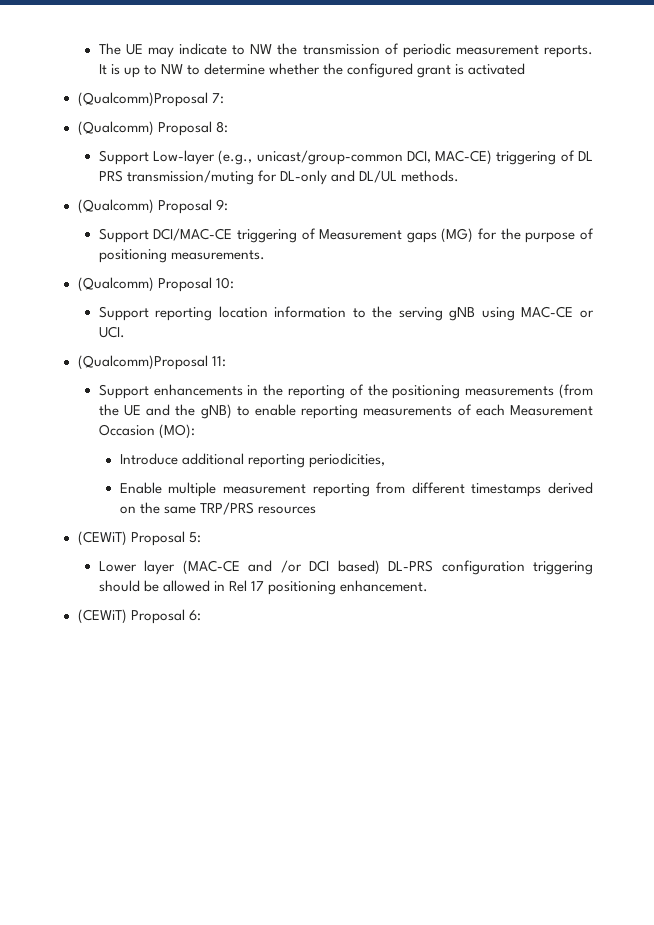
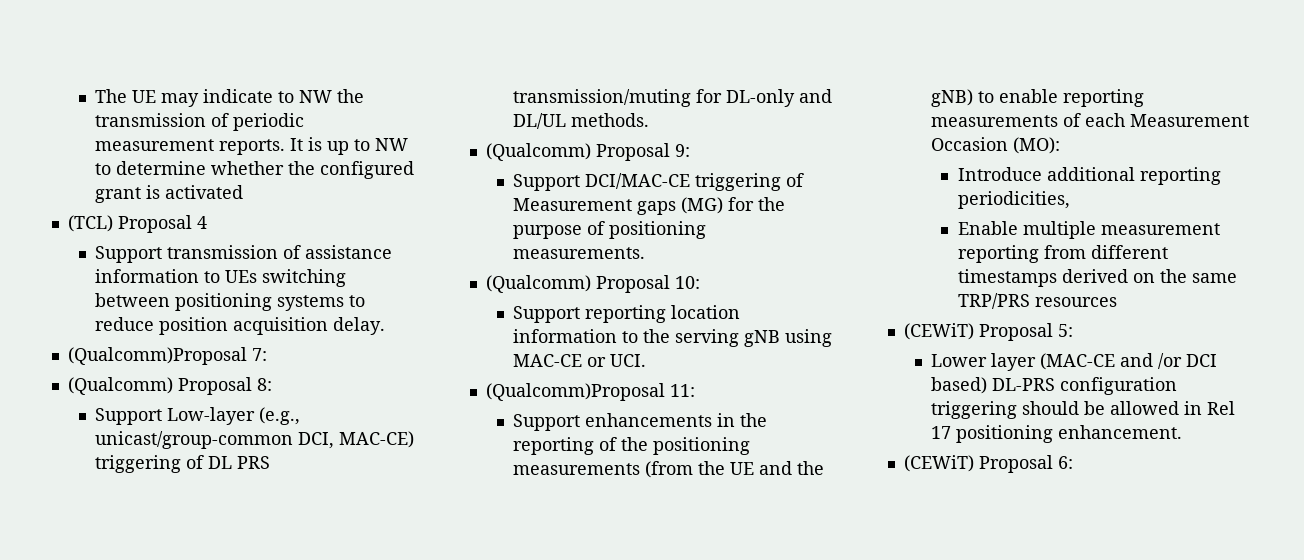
+ (TCL) Proposal 4
+ Support transmission of assistance information to UEs switching between positioning systems to reduce position acquisition delay.

